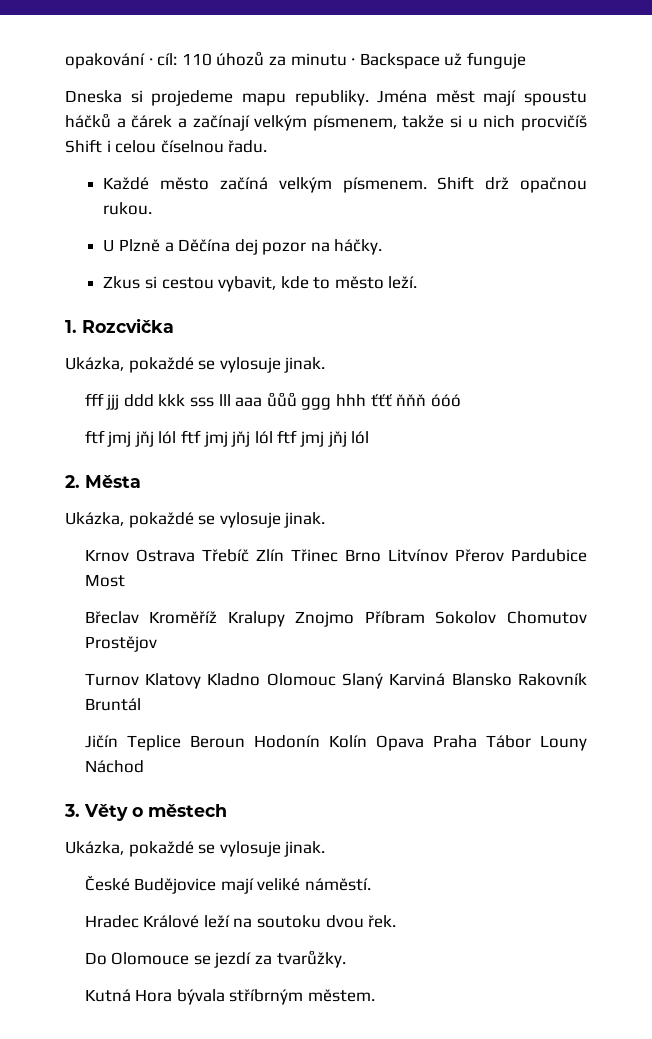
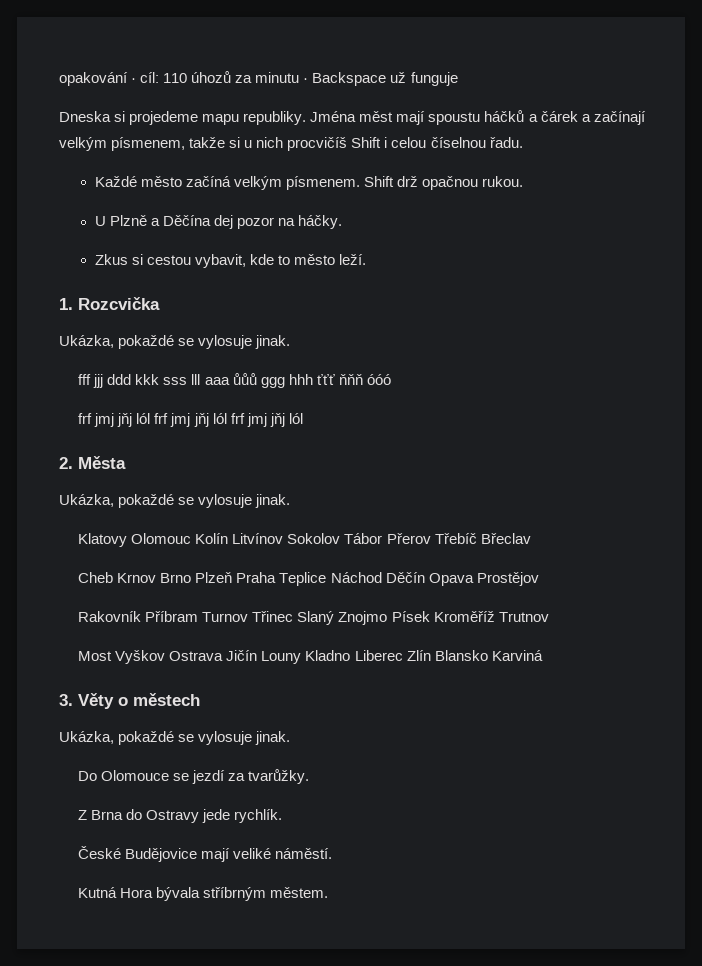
- ftf jmj jňj lól ftf jmj jňj lól ftf jmj jňj lól
+ frf jmj jňj lól frf jmj jňj lól frf jmj jňj lól
- Krnov Ostrava Třebíč Zlín Třinec Brno Litvínov Přerov Pardubice Most
- Břeclav Kroměříž Kralupy Znojmo Příbram Sokolov Chomutov Prostějov
- Turnov Klatovy Kladno Olomouc Slaný Karviná Blansko Rakovník Bruntál
- Jičín Teplice Beroun Hodonín Kolín Opava Praha Tábor Louny Náchod
+ Klatovy Olomouc Kolín Litvínov Sokolov Tábor Přerov Třebíč Břeclav
+ Cheb Krnov Brno Plzeň Praha Teplice Náchod Děčín Opava Prostějov
+ Rakovník Příbram Turnov Třinec Slaný Znojmo Písek Kroměříž Trutnov
+ Most Vyškov Ostrava Jičín Louny Kladno Liberec Zlín Blansko Karviná
- České Budějovice mají veliké náměstí.
- Hradec Králové leží na soutoku dvou řek.
+ Z Brna do Ostravy jede rychlík.
+ České Budějovice mají veliké náměstí.

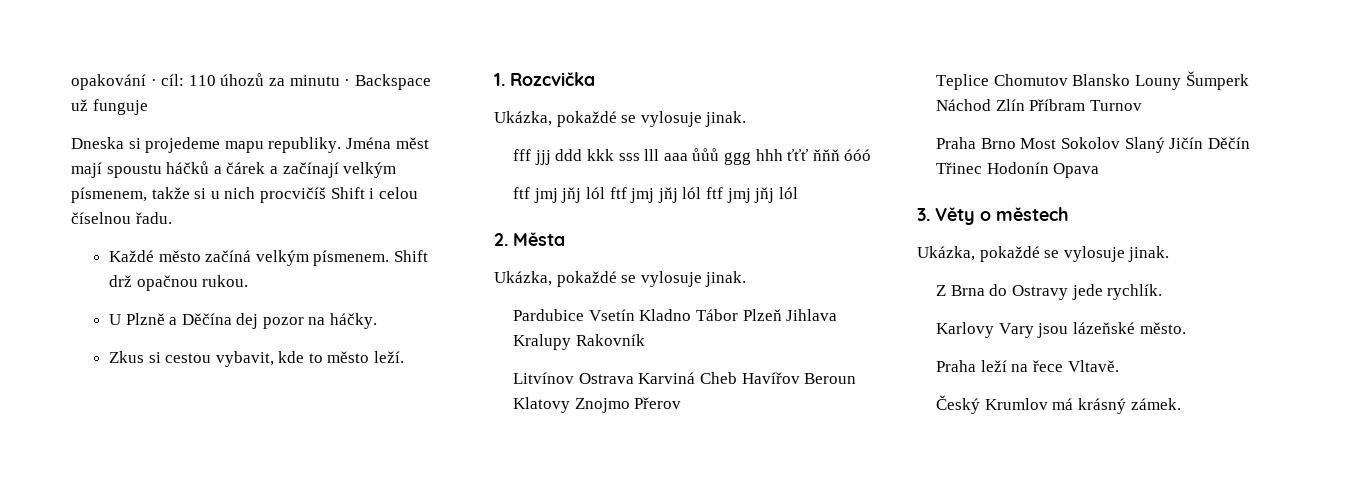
- frf jmj jňj lól frf jmj jňj lól frf jmj jňj lól
+ ftf jmj jňj lól ftf jmj jňj lól ftf jmj jňj lól
- Klatovy Olomouc Kolín Litvínov Sokolov Tábor Přerov Třebíč Břeclav
- Cheb Krnov Brno Plzeň Praha Teplice Náchod Děčín Opava Prostějov
- Rakovník Příbram Turnov Třinec Slaný Znojmo Písek Kroměříž Trutnov
- Most Vyškov Ostrava Jičín Louny Kladno Liberec Zlín Blansko Karviná
+ Pardubice Vsetín Kladno Tábor Plzeň Jihlava Kralupy Rakovník
+ Litvínov Ostrava Karviná Cheb Havířov Beroun Klatovy Znojmo Přerov
+ Teplice Chomutov Blansko Louny Šumperk Náchod Zlín Příbram Turnov
+ Praha Brno Most Sokolov Slaný Jičín Děčín Třinec Hodonín Opava
- Do Olomouce se jezdí za tvarůžky.
- České Budějovice mají veliké náměstí.
- Kutná Hora bývala stříbrným městem.
+ Karlovy Vary jsou lázeňské město.
+ Praha leží na řece Vltavě.
+ Český Krumlov má krásný zámek.

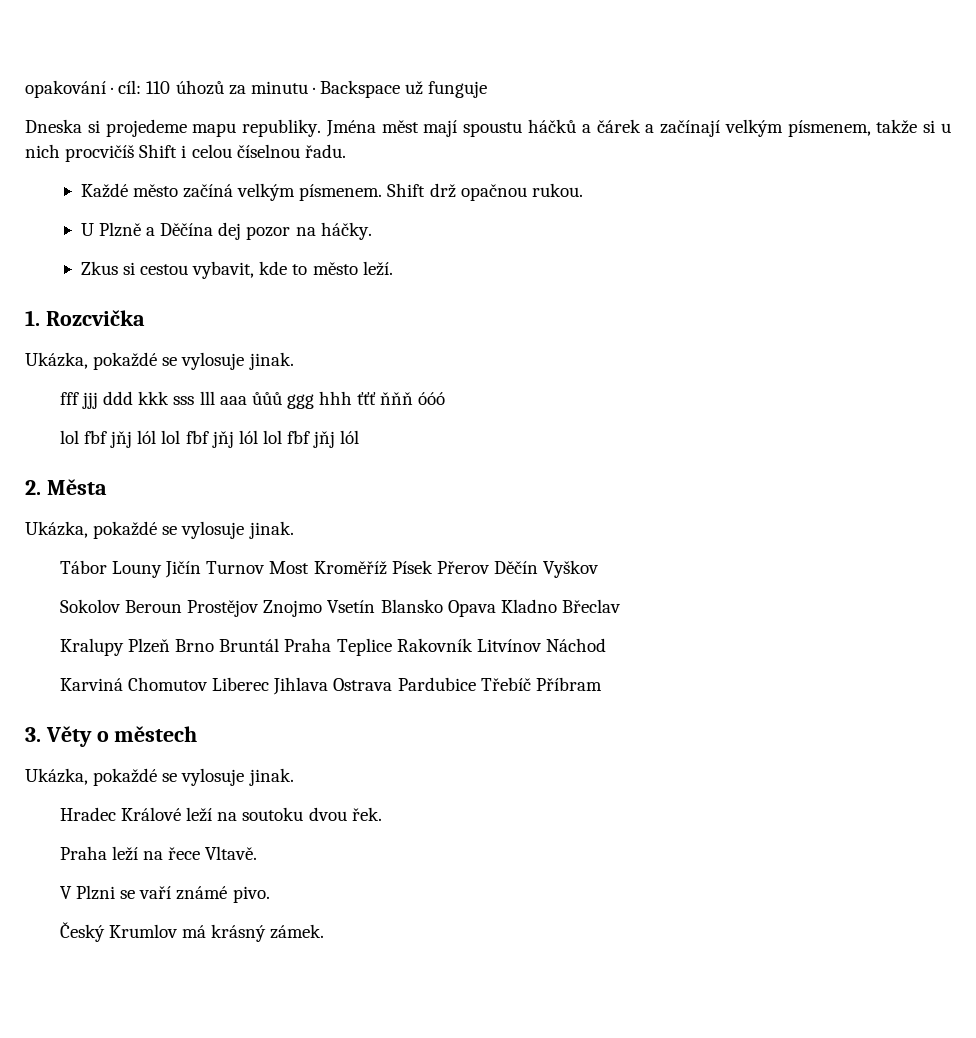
- ftf jmj jňj lól ftf jmj jňj lól ftf jmj jňj lól
+ lol fbf jňj lól lol fbf jňj lól lol fbf jňj lól
- Pardubice Vsetín Kladno Tábor Plzeň Jihlava Kralupy Rakovník
- Litvínov Ostrava Karviná Cheb Havířov Beroun Klatovy Znojmo Přerov
- Teplice Chomutov Blansko Louny Šumperk Náchod Zlín Příbram Turnov
- Praha Brno Most Sokolov Slaný Jičín Děčín Třinec Hodonín Opava
+ Tábor Louny Jičín Turnov Most Kroměříž Písek Přerov Děčín Vyškov
+ Sokolov Beroun Prostějov Znojmo Vsetín Blansko Opava Kladno Břeclav
+ Kralupy Plzeň Brno Bruntál Praha Teplice Rakovník Litvínov Náchod
+ Karviná Chomutov Liberec Jihlava Ostrava Pardubice Třebíč Příbram
- Z Brna do Ostravy jede rychlík.
- Karlovy Vary jsou lázeňské město.
+ Hradec Králové leží na soutoku dvou řek.
+ V Plzni se vaří známé pivo.

